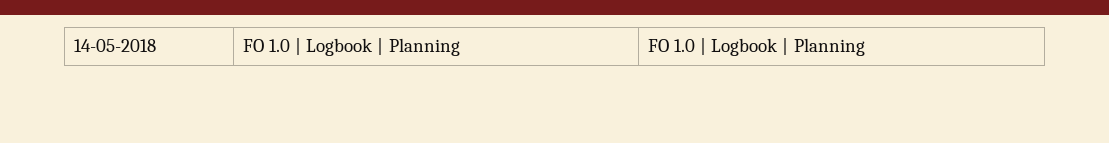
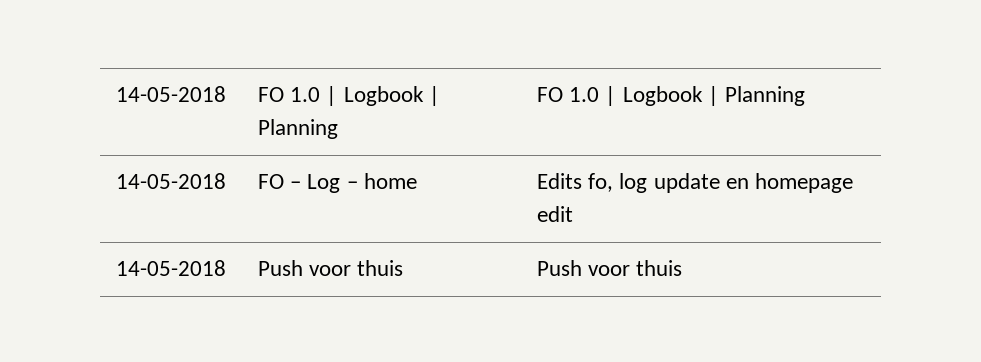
+ 14-05-2018 | FO – Log – home | Edits fo, log update en homepage edit
+ 14-05-2018 | Push voor thuis | Push voor thuis

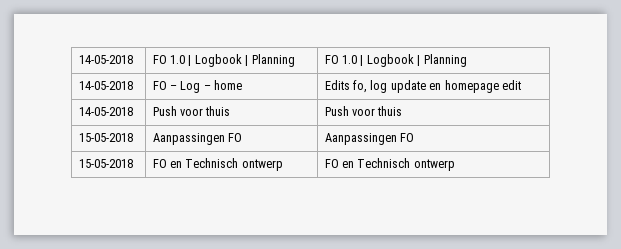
+ 15-05-2018 | Aanpassingen FO | Aanpassingen FO
+ 15-05-2018 | FO en Technisch ontwerp | FO en Technisch ontwerp

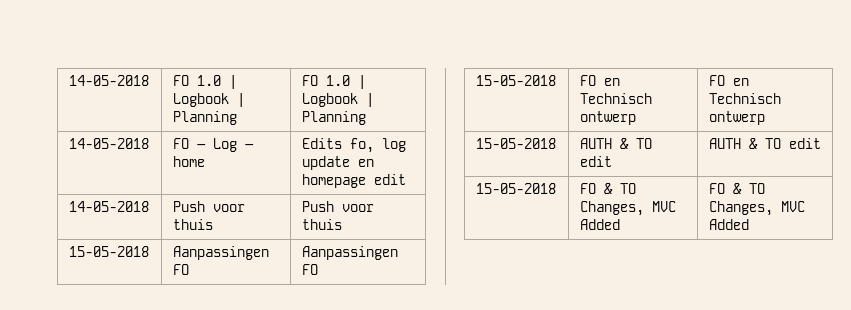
+ 15-05-2018 | AUTH & TO edit | AUTH & TO edit
+ 15-05-2018 | FO & TO Changes, MVC Added | FO & TO Changes, MVC Added

